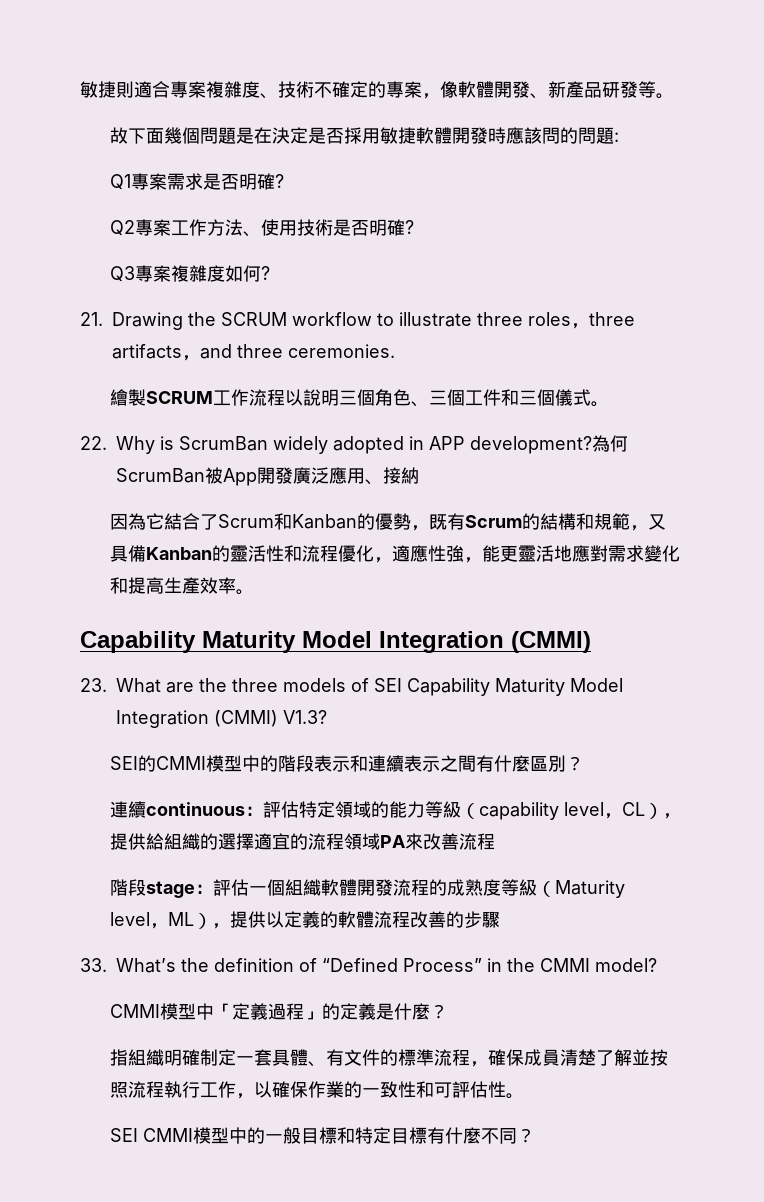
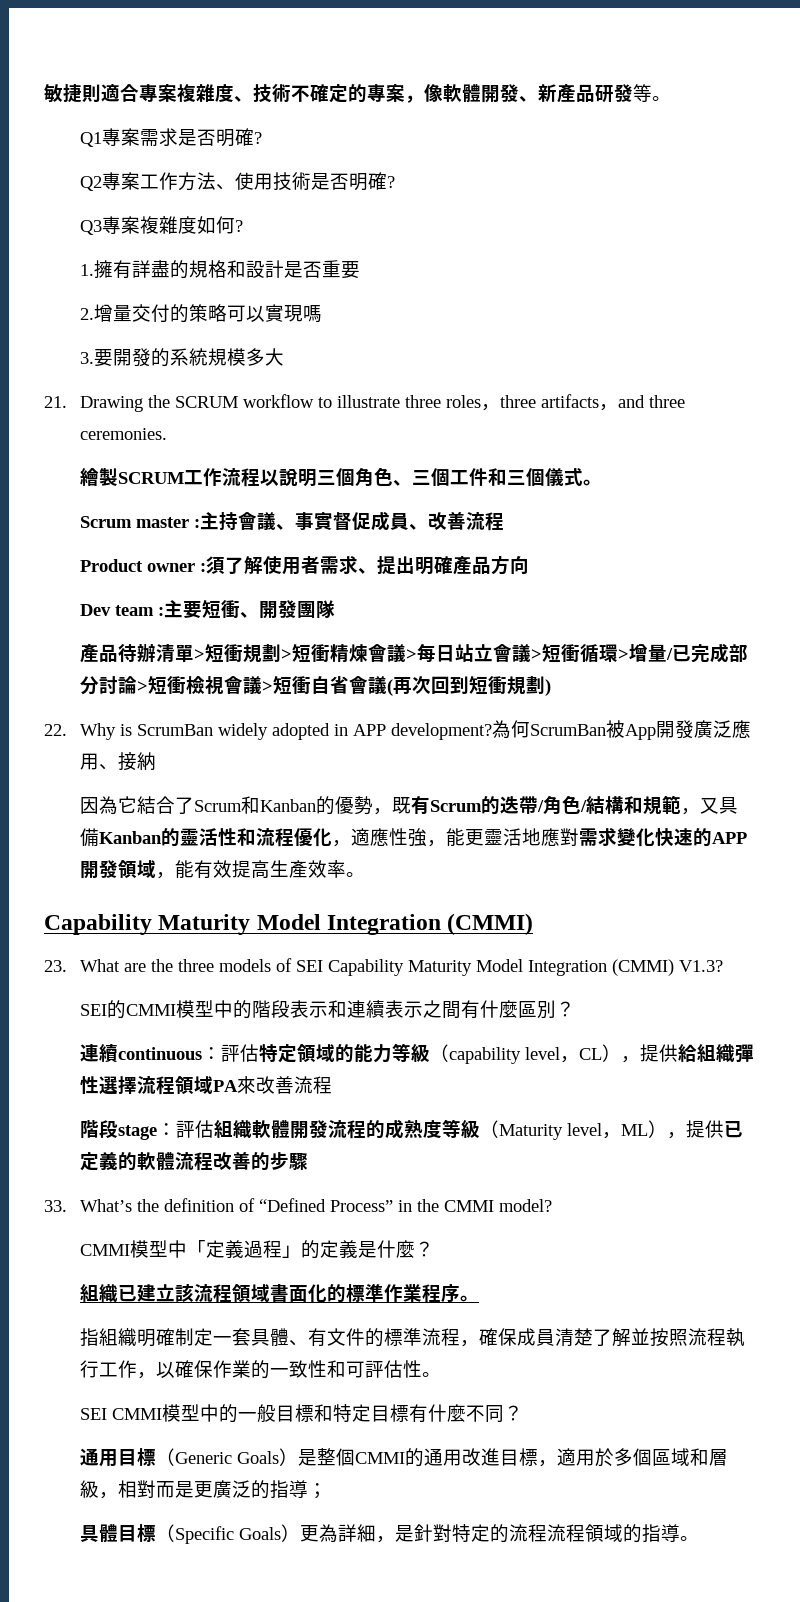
- 故下面幾個問題是在決定是否採用敏捷軟體開發時應該問的問題:
+ 1.擁有詳盡的規格和設計是否重要
+ 2.增量交付的策略可以實現嗎
+ 3.要開發的系統規模多大
+ Scrum master :主持會議、事實督促成員、改善流程
+ Product owner :須了解使用者需求、提出明確產品方向
+ Dev team :主要短衝、開發團隊
+ 產品待辦清單>短衝規劃>短衝精煉會議>每日站立會議>短衝循環>增量/已完成部分討論>短衝檢視會議>短衝自省會議(再次回到短衝規劃)
- 因為它結合了Scrum和Kanban的優勢，既有Scrum的結構和規範，又具備Kanban的靈活性和流程優化，適應性強，能更靈活地應對需求變化和提高生產效率。
+ 因為它結合了Scrum和Kanban的優勢，既有Scrum的迭帶/角色/結構和規範，又具備Kanban的靈活性和流程優化，適應性強，能更靈活地應對需求變化快速的APP開發領域，能有效提高生產效率。
- 連續continuous：評估特定領域的能力等級（capability level，CL），提供給組織的選擇適宜的流程領域PA來改善流程
+ 連續continuous：評估特定領域的能力等級（capability level，CL），提供給組織彈性選擇流程領域PA來改善流程
- 階段stage：評估一個組織軟體開發流程的成熟度等級（Maturity level，ML），提供以定義的軟體流程改善的步驟
+ 階段stage：評估組織軟體開發流程的成熟度等級（Maturity level，ML），提供已定義的軟體流程改善的步驟
+ 組織已建立該流程領域書面化的標準作業程序。
+ 通用目標（Generic Goals）是整個CMMI的通用改進目標，適用於多個區域和層級，相對而是更廣泛的指導；
+ 具體目標（Specific Goals）更為詳細，是針對特定的流程流程領域的指導。

